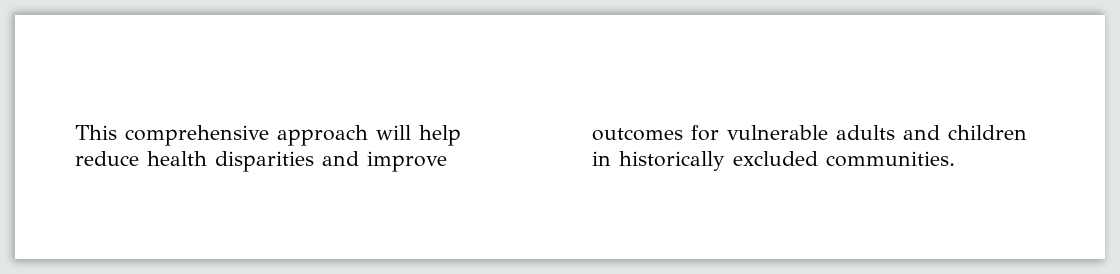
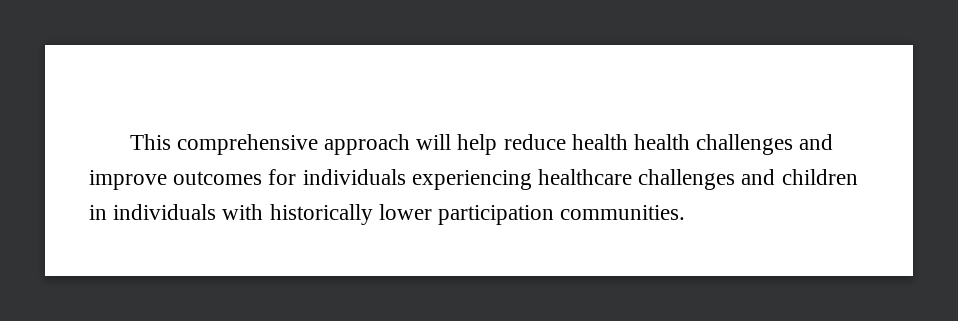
- This comprehensive approach will help reduce health disparities and improve outcomes for vulnerable adults and children in historically excluded communities.
+ This comprehensive approach will help reduce health health challenges and improve outcomes for individuals experiencing healthcare challenges and children in individuals with historically lower participation communities.

